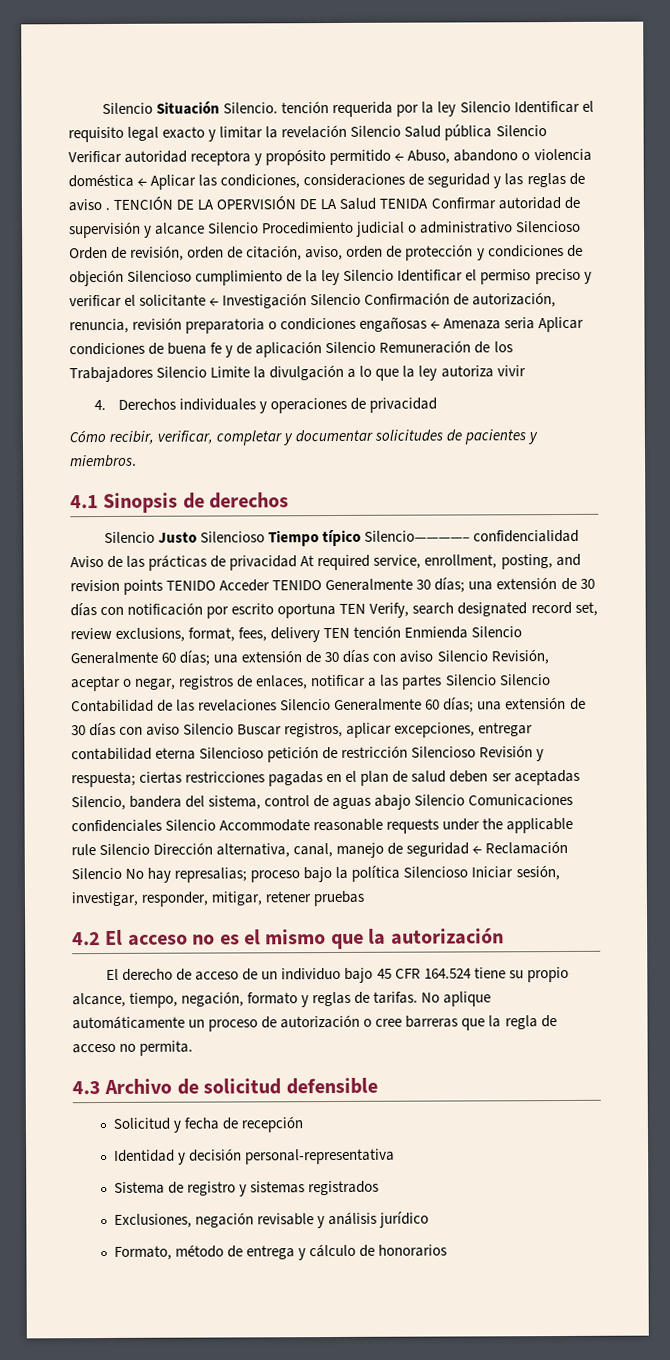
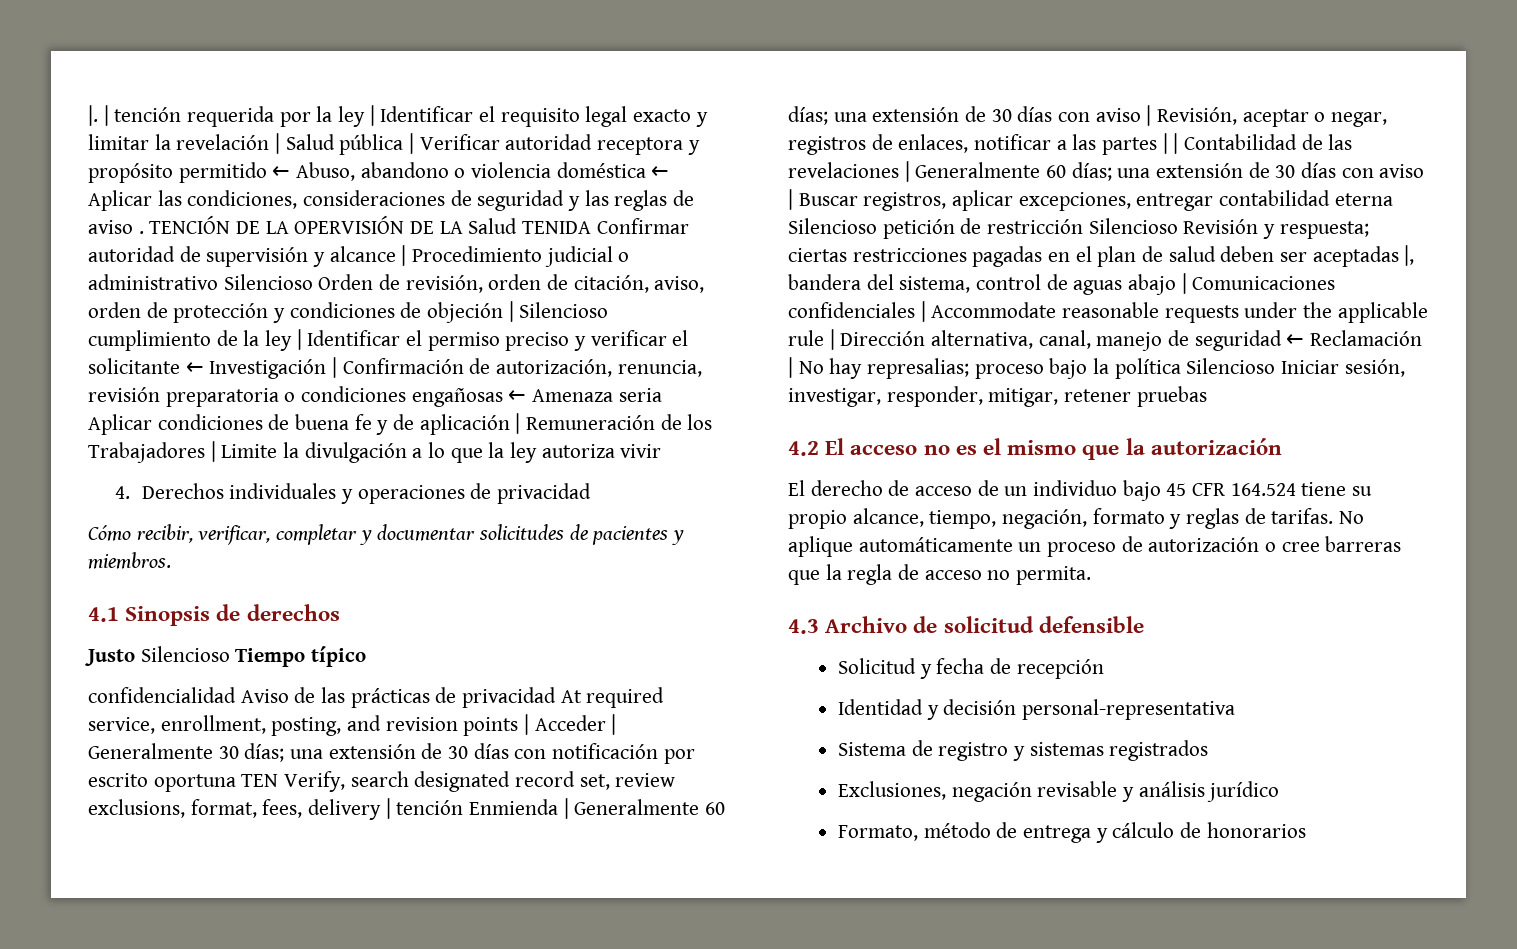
- Silencio Situación Silencio. tención requerida por la ley Silencio Identificar el requisito legal exacto y limitar la revelación Silencio Salud pública Silencio Verificar autoridad receptora y propósito permitido ← Abuso, abandono o violencia doméstica ← Aplicar las condiciones, consideraciones de seguridad y las reglas de aviso .
+ |. | tención requerida por la ley | Identificar el requisito legal exacto y limitar la revelación | Salud pública | Verificar autoridad receptora y propósito permitido ← Abuso, abandono o violencia doméstica ← Aplicar las condiciones, consideraciones de seguridad y las reglas de aviso .
- TENCIÓN DE LA OPERVISIÓN DE LA Salud TENIDA Confirmar autoridad de supervisión y alcance Silencio Procedimiento judicial o administrativo Silencioso Orden de revisión, orden de citación, aviso, orden de protección y condiciones de objeción Silencioso cumplimiento de la ley Silencio Identificar el permiso preciso y verificar el solicitante ← Investigación Silencio Confirmación de autorización, renuncia, revisión preparatoria o condiciones engañosas ← Amenaza seria Aplicar condiciones de buena fe y de aplicación Silencio Remuneración de los Trabajadores Silencio Limite la divulgación a lo que la ley autoriza vivir
+ TENCIÓN DE LA OPERVISIÓN DE LA Salud TENIDA Confirmar autoridad de supervisión y alcance | Procedimiento judicial o administrativo Silencioso Orden de revisión, orden de citación, aviso, orden de protección y condiciones de objeción | Silencioso cumplimiento de la ley | Identificar el permiso preciso y verificar el solicitante ← Investigación | Confirmación de autorización, renuncia, revisión preparatoria o condiciones engañosas ← Amenaza seria Aplicar condiciones de buena fe y de aplicación | Remuneración de los Trabajadores | Limite la divulgación a lo que la ley autoriza vivir
- Silencio Justo Silencioso Tiempo típico Silencio————– confidencialidad Aviso de las prácticas de privacidad At required service, enrollment, posting, and revision points TENIDO Acceder TENIDO Generalmente 30 días;
+ Justo Silencioso Tiempo típico
+ confidencialidad Aviso de las prácticas de privacidad At required service, enrollment, posting, and revision points | Acceder | Generalmente 30 días;
- una extensión de 30 días con notificación por escrito oportuna TEN Verify, search designated record set, review exclusions, format, fees, delivery TEN tención Enmienda Silencio Generalmente 60 días;
+ una extensión de 30 días con notificación por escrito oportuna TEN Verify, search designated record set, review exclusions, format, fees, delivery | tención Enmienda | Generalmente 60 días;
- una extensión de 30 días con aviso Silencio Revisión, aceptar o negar, registros de enlaces, notificar a las partes Silencio Silencio Contabilidad de las revelaciones Silencio Generalmente 60 días;
+ una extensión de 30 días con aviso | Revisión, aceptar o negar, registros de enlaces, notificar a las partes | | Contabilidad de las revelaciones | Generalmente 60 días;
- una extensión de 30 días con aviso Silencio Buscar registros, aplicar excepciones, entregar contabilidad eterna Silencioso petición de restricción Silencioso Revisión y respuesta;
+ una extensión de 30 días con aviso | Buscar registros, aplicar excepciones, entregar contabilidad eterna Silencioso petición de restricción Silencioso Revisión y respuesta;
- ciertas restricciones pagadas en el plan de salud deben ser aceptadas Silencio, bandera del sistema, control de aguas abajo Silencio Comunicaciones confidenciales Silencio Accommodate reasonable requests under the applicable rule Silencio Dirección alternativa, canal, manejo de seguridad ← Reclamación Silencio No hay represalias;
+ ciertas restricciones pagadas en el plan de salud deben ser aceptadas |, bandera del sistema, control de aguas abajo | Comunicaciones confidenciales | Accommodate reasonable requests under the applicable rule | Dirección alternativa, canal, manejo de seguridad ← Reclamación | No hay represalias;

